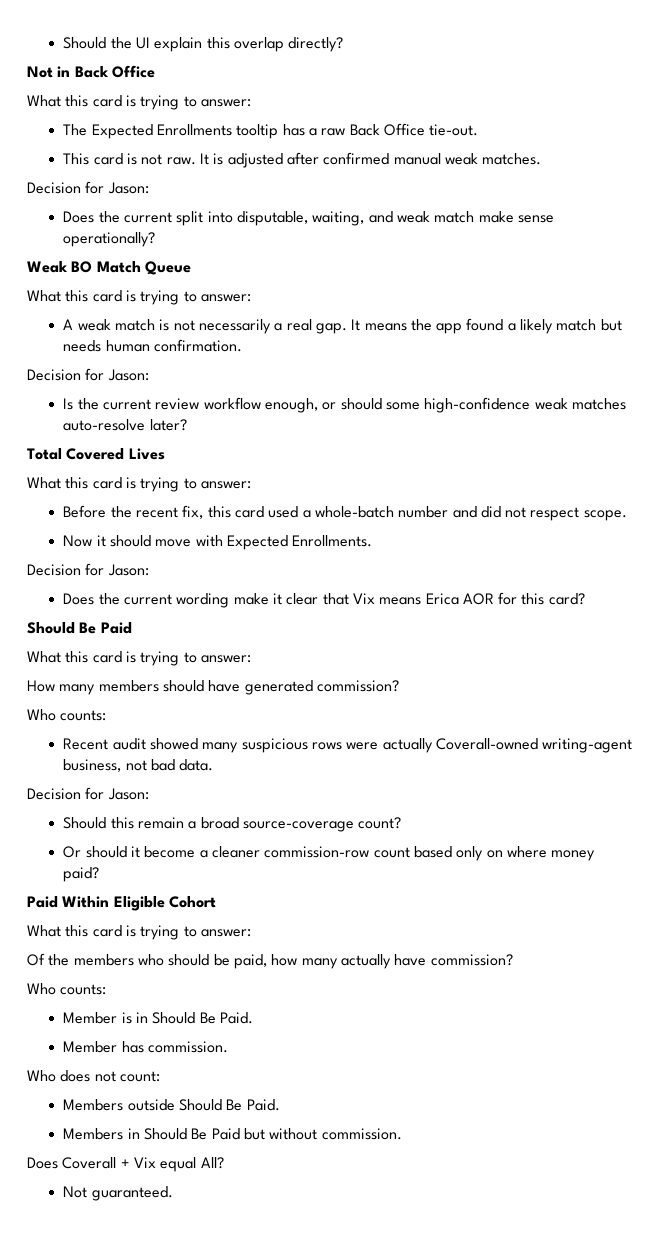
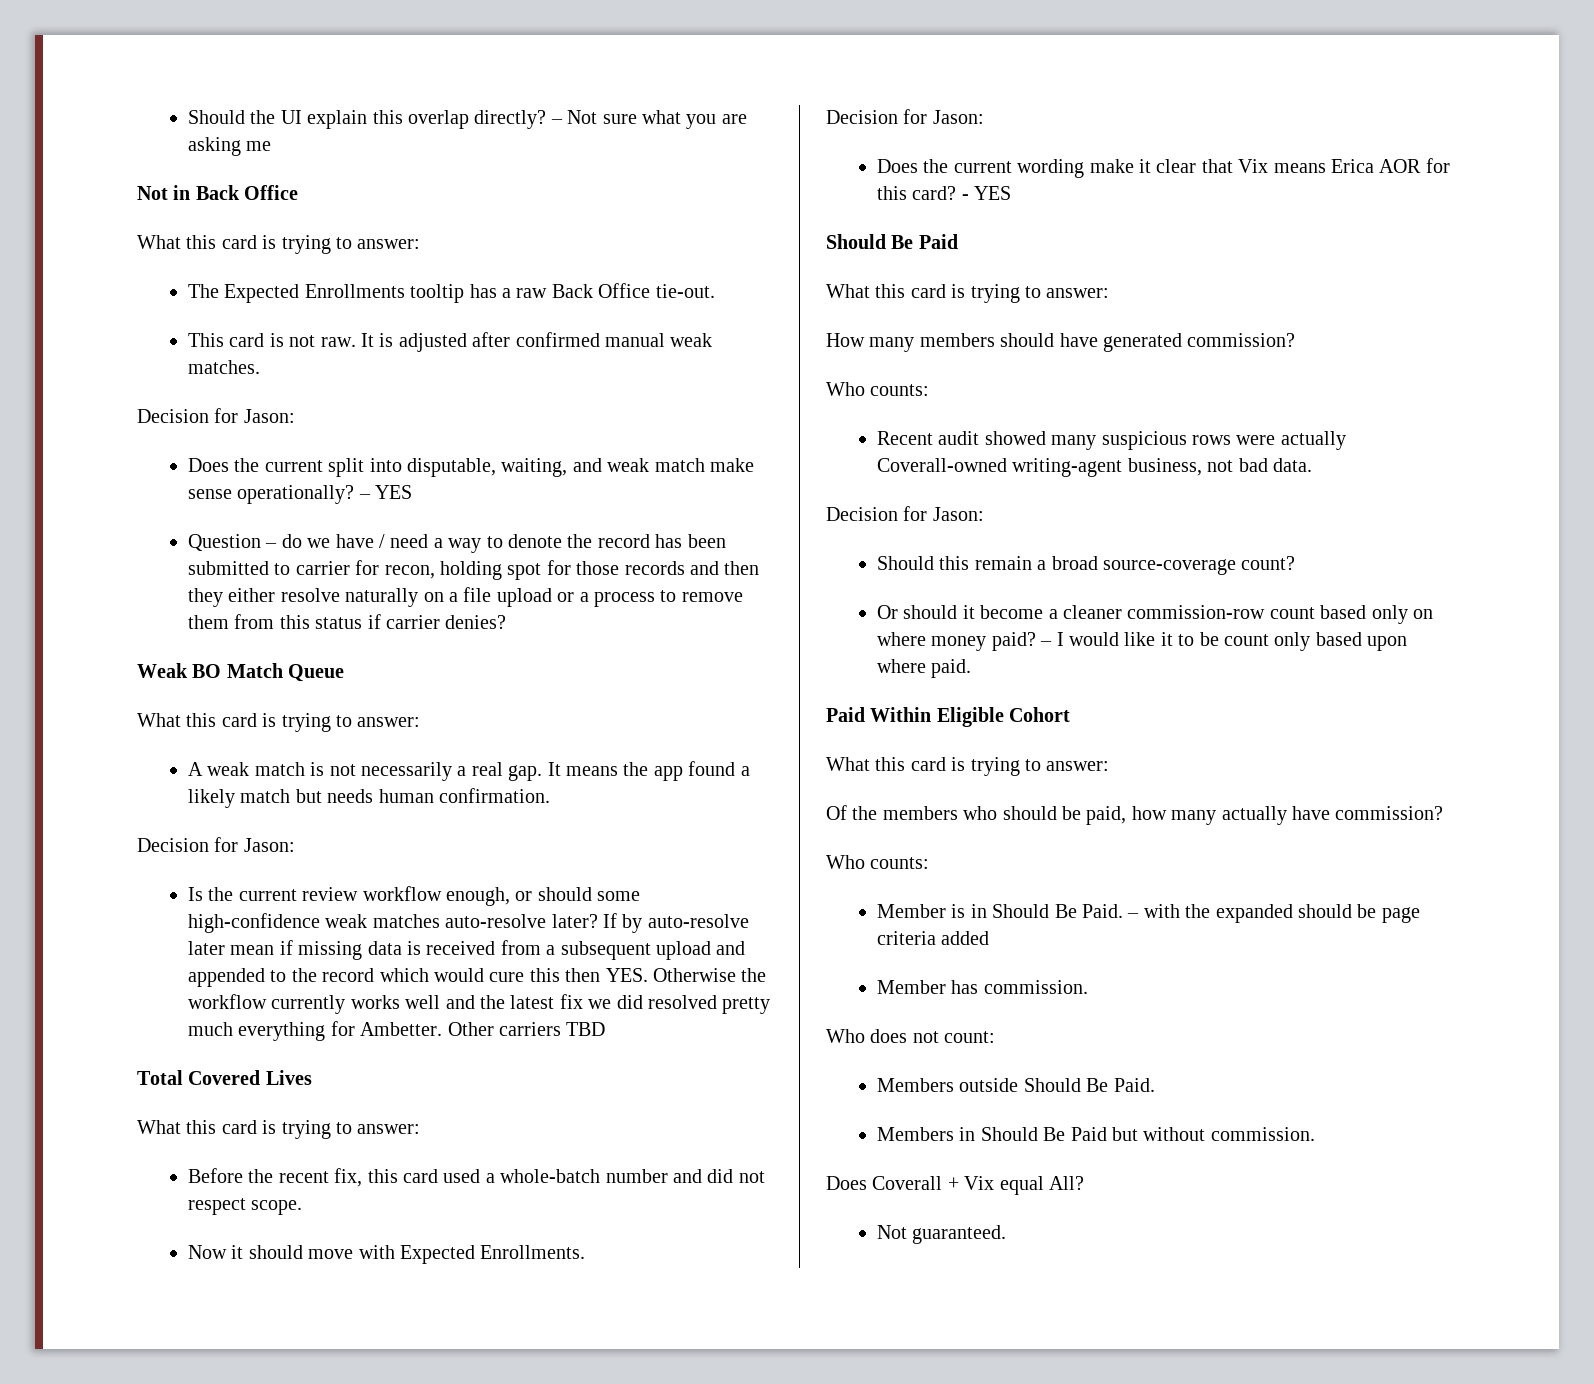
+ – Not sure what you are asking me
- Does the current split into disputable, waiting, and weak match make sense operationally?
+ Does the current split into disputable, waiting, and weak match make sense operationally? – YES
+ Question – do we have / need a way to denote the record has been submitted to carrier for recon, holding spot for those records and then they either resolve naturally on a file upload or a process to remove them from this status if carrier denies?
+ If by auto-resolve later mean if missing data is received from a subsequent upload and appended to the record which would cure this then YES. Otherwise the workflow currently works well and the latest fix we did resolved pretty much everything for Ambetter. Other carriers TBD
- Does the current wording make it clear that Vix means Erica AOR for this card?
+ Does the current wording make it clear that Vix means Erica AOR for this card? - YES
+ – I would like it to be count only based upon where paid.
+ – with the expanded should be page criteria added

